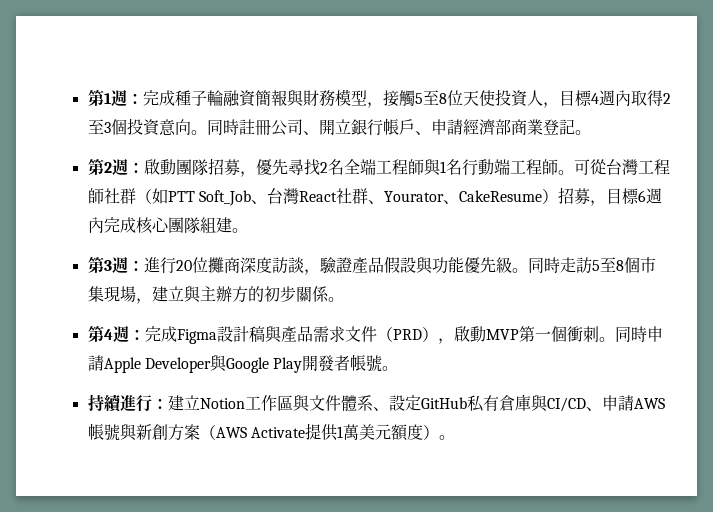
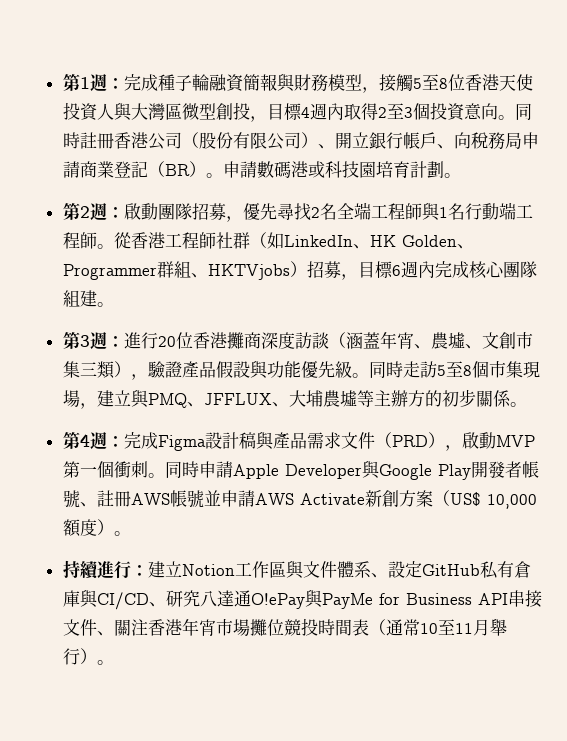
- 第1週：完成種子輪融資簡報與財務模型，接觸5至8位天使投資人，目標4週內取得2至3個投資意向。
+ 第1週：完成種子輪融資簡報與財務模型，接觸5至8位香港天使投資人與大灣區微型創投，目標4週內取得2至3個投資意向。
- 同時註冊公司、開立銀行帳戶、申請經濟部商業登記。
+ 同時註冊香港公司（股份有限公司）、開立銀行帳戶、向稅務局申請商業登記（BR）。申請數碼港或科技園培育計劃。
- 可從台灣工程師社群（如PTT Soft_Job、台灣React社群、Yourator、CakeResume）招募，目標6週內完成核心團隊組建。
+ 從香港工程師社群（如LinkedIn、HK Golden、Programmer群組、HKTVjobs）招募，目標6週內完成核心團隊組建。
- 第3週：進行20位攤商深度訪談，驗證產品假設與功能優先級。
+ 第3週：進行20位香港攤商深度訪談（涵蓋年宵、農墟、文創市集三類），驗證產品假設與功能優先級。
- 同時走訪5至8個市集現場，建立與主辦方的初步關係。
+ 同時走訪5至8個市集現場，建立與PMQ、JFFLUX、大埔農墟等主辦方的初步關係。
- 同時申請Apple Developer與Google Play開發者帳號。
+ 同時申請Apple Developer與Google Play開發者帳號、註冊AWS帳號並申請AWS Activate新創方案（US$ 10,000額度）。
- 持續進行：建立Notion工作區與文件體系、設定GitHub私有倉庫與CI/CD、申請AWS帳號與新創方案（AWS Activate提供1萬美元額度）。
+ 持續進行：建立Notion工作區與文件體系、設定GitHub私有倉庫與CI/CD、研究八達通O!ePay與PayMe for Business API串接文件、關注香港年宵市場攤位競投時間表（通常10至11月舉行）。

